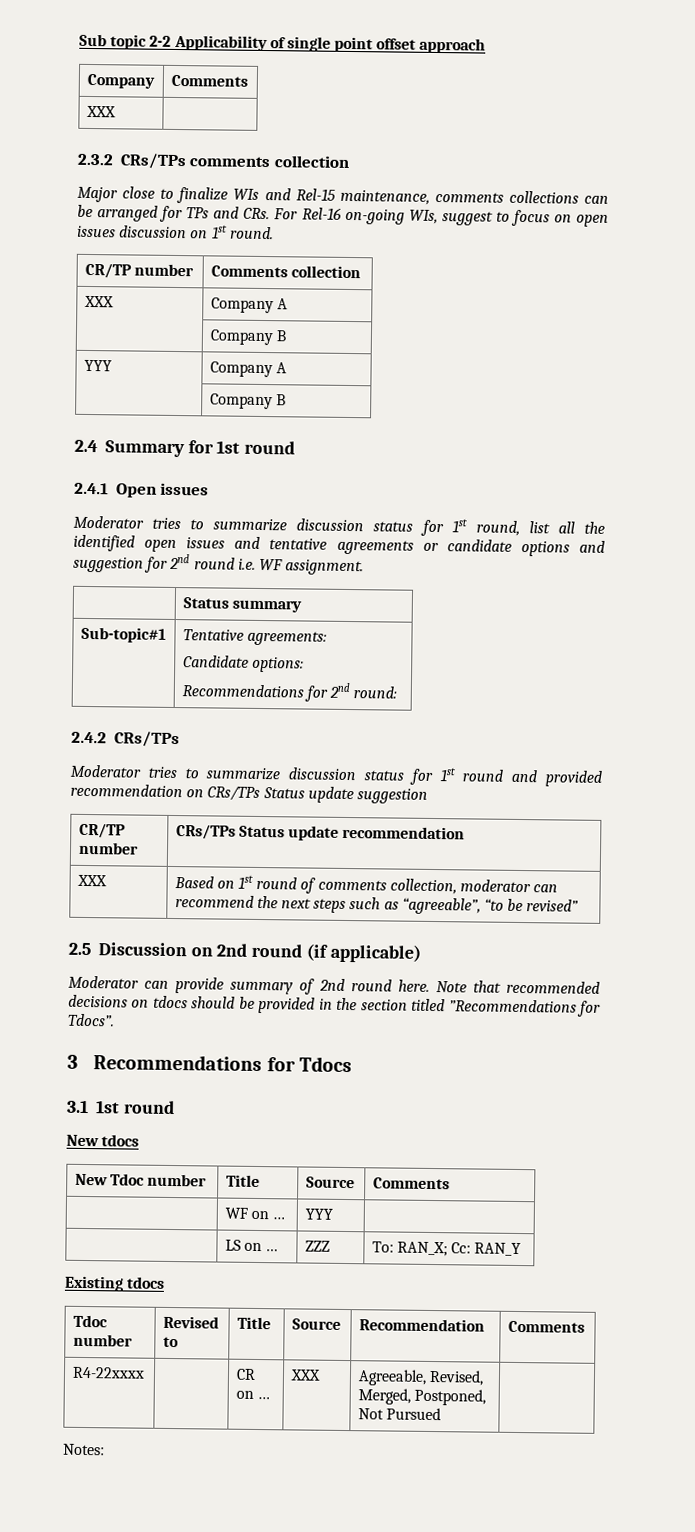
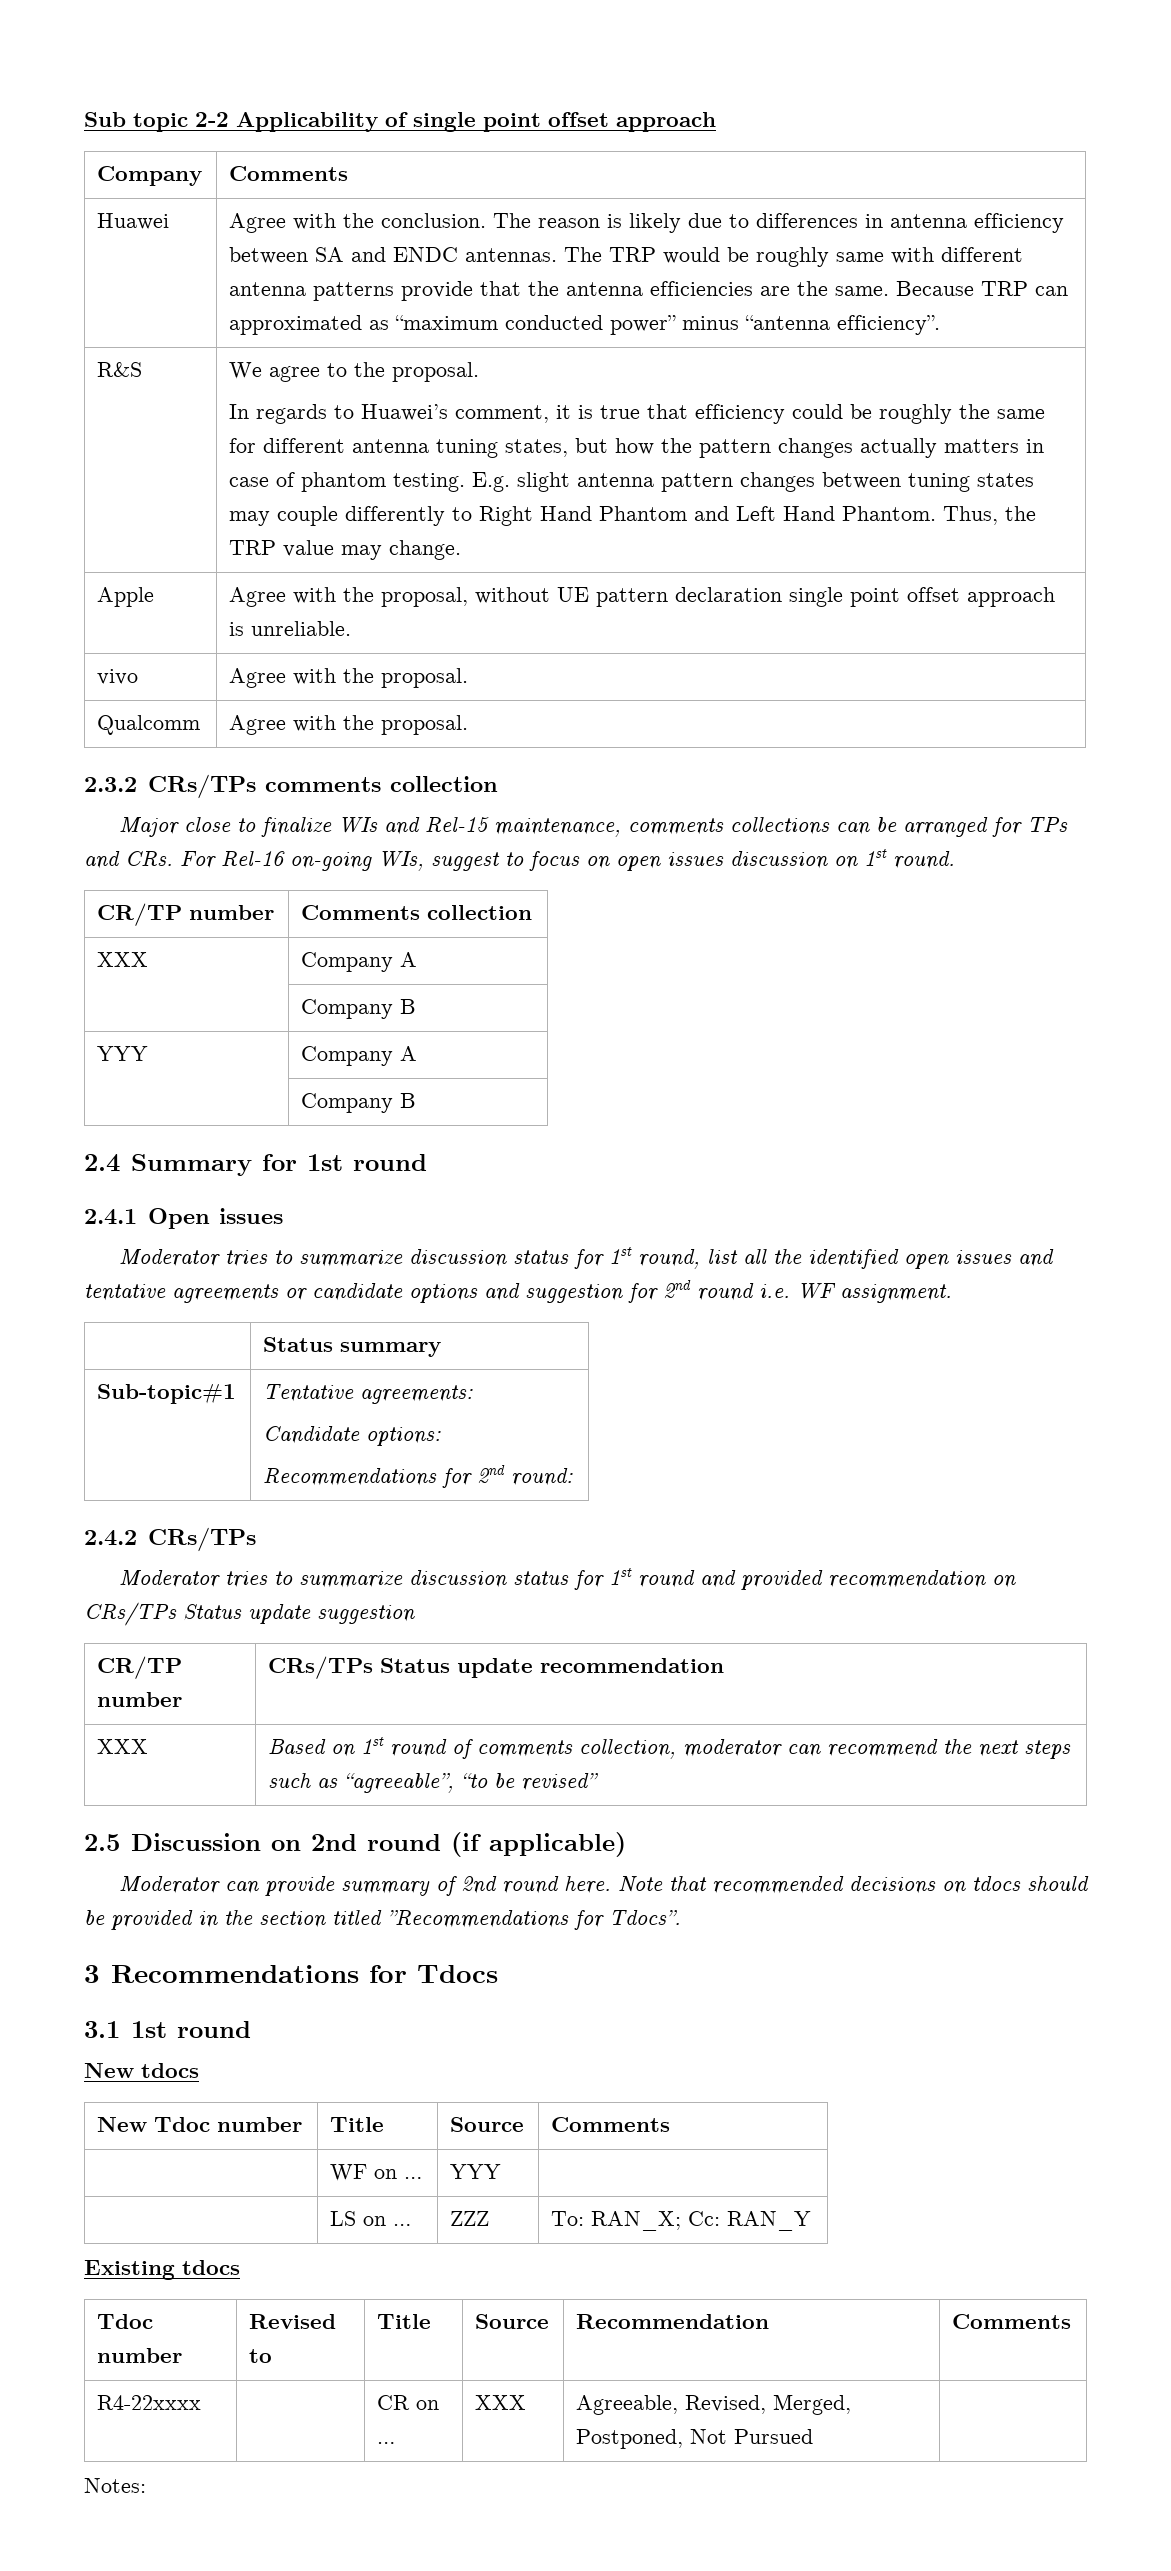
  Company | Comments
- XXX
+ Huawei | Agree with the conclusion. The reason is likely due to differences in antenna efficiency between SA and ENDC antennas. The TRP would be roughly same with different antenna patterns provide that the antenna efficiencies are the same. Because TRP can approximated as “maximum conducted power” minus “antenna efficiency”.
+ R&S | We agree to the proposal.
+ In regards to Huawei’s comment, it is true that efficiency could be roughly the same for different antenna tuning states, but how the pattern changes actually matters in case of phantom testing. E.g. slight antenna pattern changes between tuning states may couple differently to Right Hand Phantom and Left Hand Phantom. Thus, the TRP value may change.
+ Apple | Agree with the proposal, without UE pattern declaration single point offset approach is unreliable.
+ vivo | Agree with the proposal.
+ Qualcomm | Agree with the proposal.

